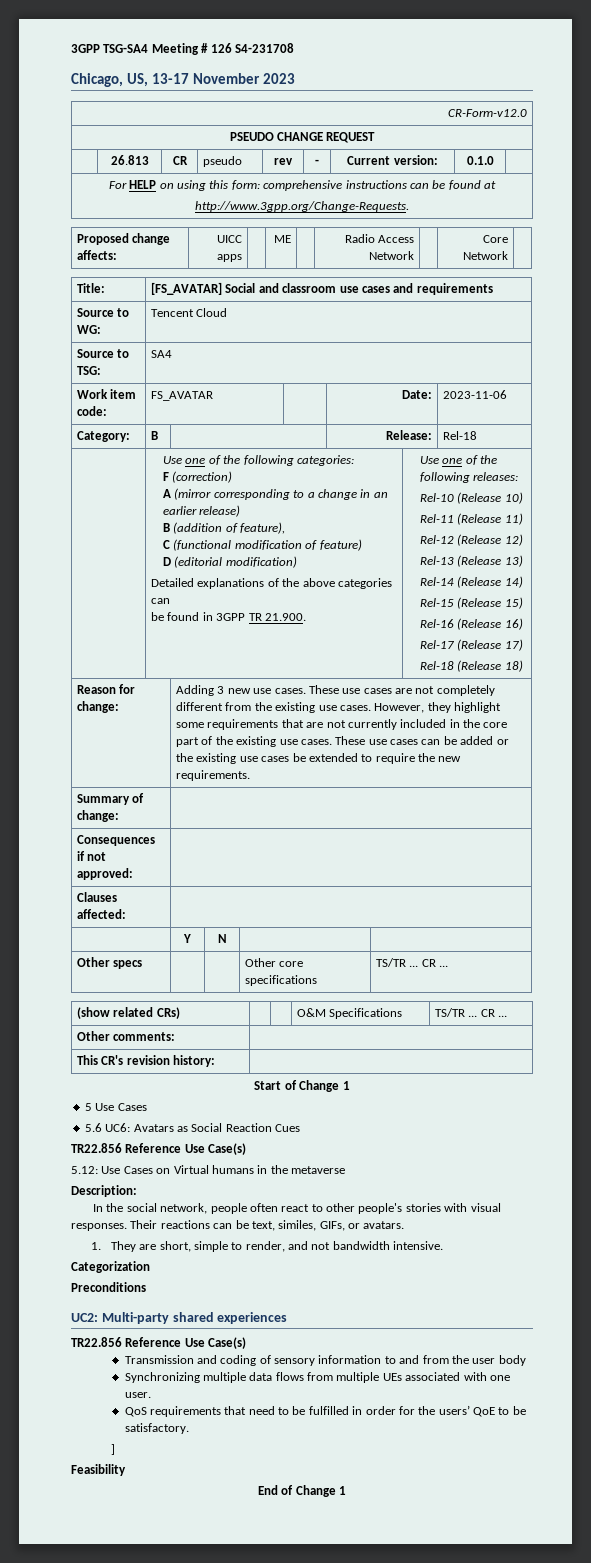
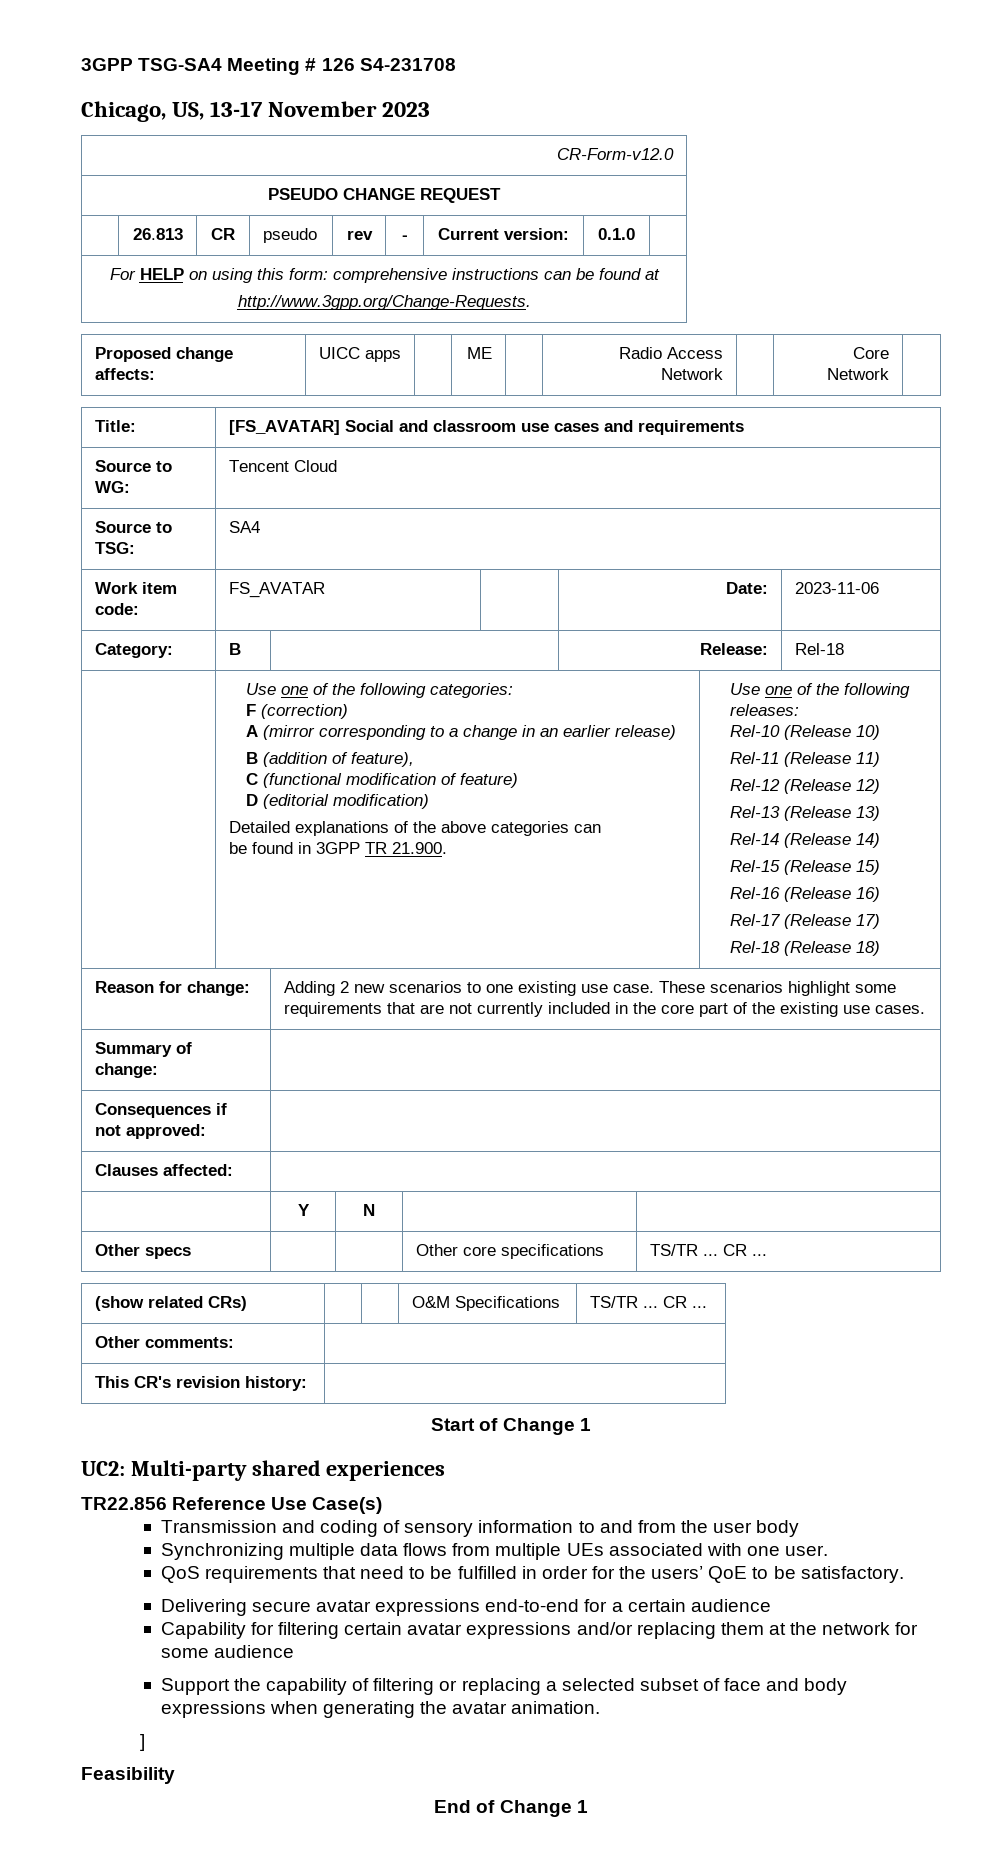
- Adding 3 new use cases. These use cases are not completely different from the existing use cases. However, they highlight some requirements that are not currently included in the core part of the existing use cases. These use cases can be added or the existing use cases be extended to require the new requirements.
+ Adding 2 new scenarios to one existing use case. These scenarios highlight some requirements that are not currently included in the core part of the existing use cases.
- 5 Use Cases
- 5.6 UC6: Avatars as Social Reaction Cues
- TR22.856 Reference Use Case(s)
- 5.12: Use Cases on Virtual humans in the metaverse
- Description:
- In the social network, people often react to other people's stories with visual responses. Their reactions can be text, similes, GIFs, or avatars.
- 1. They are short, simple to render, and not bandwidth intensive.
- Categorization
- Preconditions
+ Delivering secure avatar expressions end-to-end for a certain audience
+ Capability for filtering certain avatar expressions and/or replacing them at the network for some audience
+ Support the capability of filtering or replacing a selected subset of face and body expressions when generating the avatar animation.

